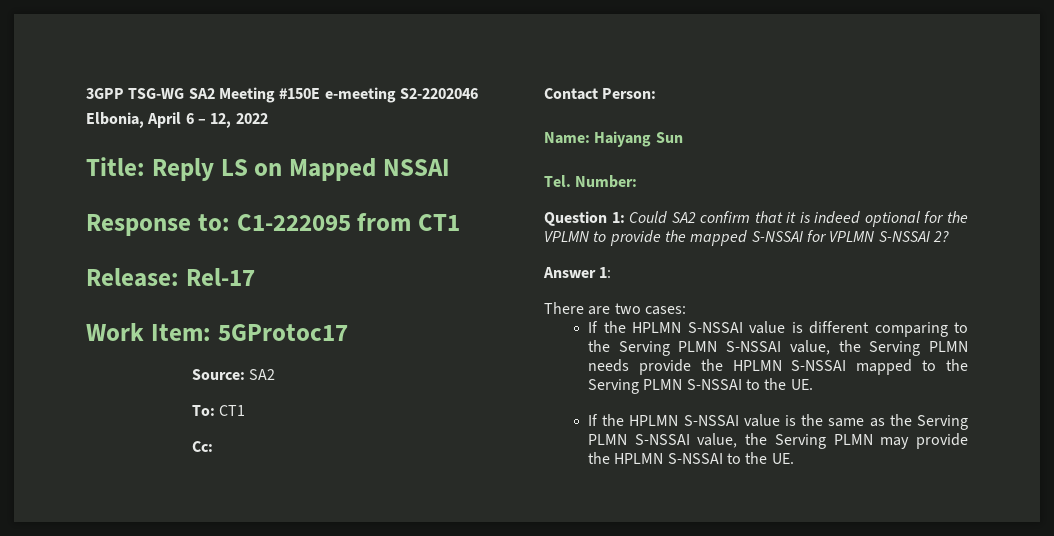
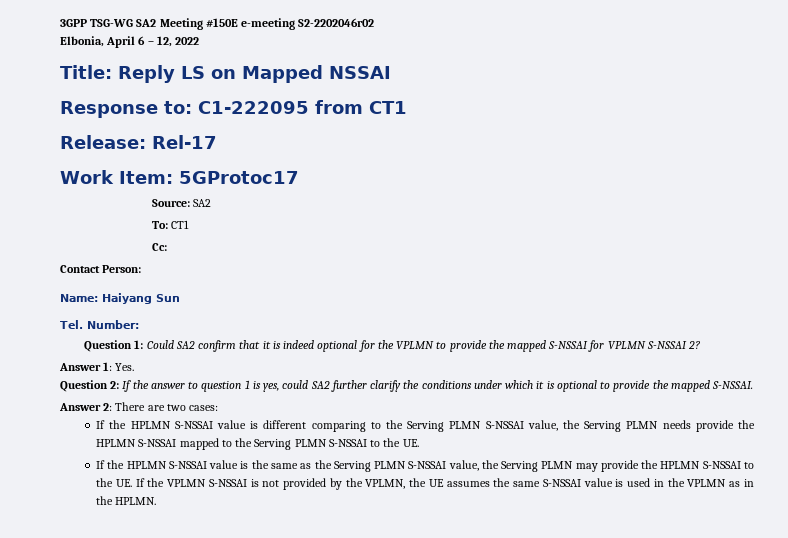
- 3GPP TSG-WG SA2 Meeting #150E e-meeting S2-2202046
+ 3GPP TSG-WG SA2 Meeting #150E e-meeting S2-2202046r02
- Answer 1:
- There are two cases:
+ Answer 1: Yes.
+ Question 2: If the answer to question 1 is yes, could SA2 further clarify the conditions under which it is optional to provide the mapped S-NSSAI.
+ Answer 2: There are two cases:
- If the HPLMN S-NSSAI value is the same as the Serving PLMN S-NSSAI value, the Serving PLMN may provide the HPLMN S-NSSAI to the UE.
+ If the HPLMN S-NSSAI value is the same as the Serving PLMN S-NSSAI value, the Serving PLMN may provide the HPLMN S-NSSAI to the UE. If the VPLMN S-NSSAI is not provided by the VPLMN, the UE assumes the same S-NSSAI value is used in the VPLMN as in the HPLMN.

